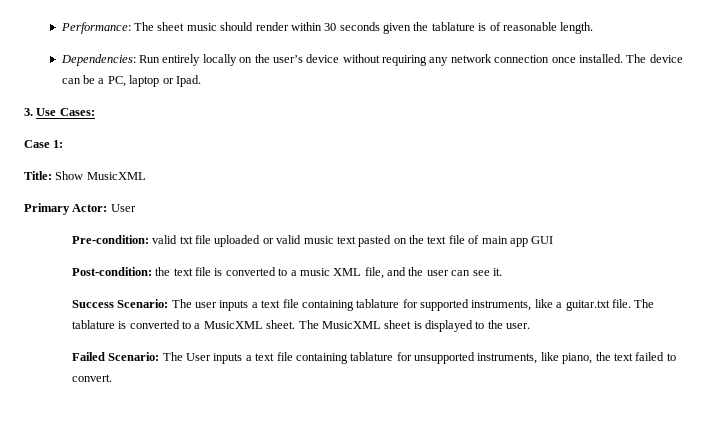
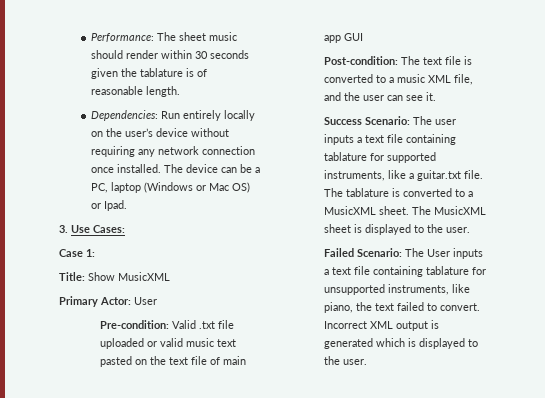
- The device can be a PC, laptop or Ipad.
+ The device can be a PC, laptop (Windows or Mac OS) or Ipad.
- Pre-condition: valid txt file uploaded or valid music text pasted on the text file of main app GUI
+ Pre-condition: Valid .txt file uploaded or valid music text pasted on the text file of main app GUI
- Post-condition: the text file is converted to a music XML file, and the user can see it.
+ Post-condition: The text file is converted to a music XML file, and the user can see it.
+ Incorrect XML output is generated which is displayed to the user.

